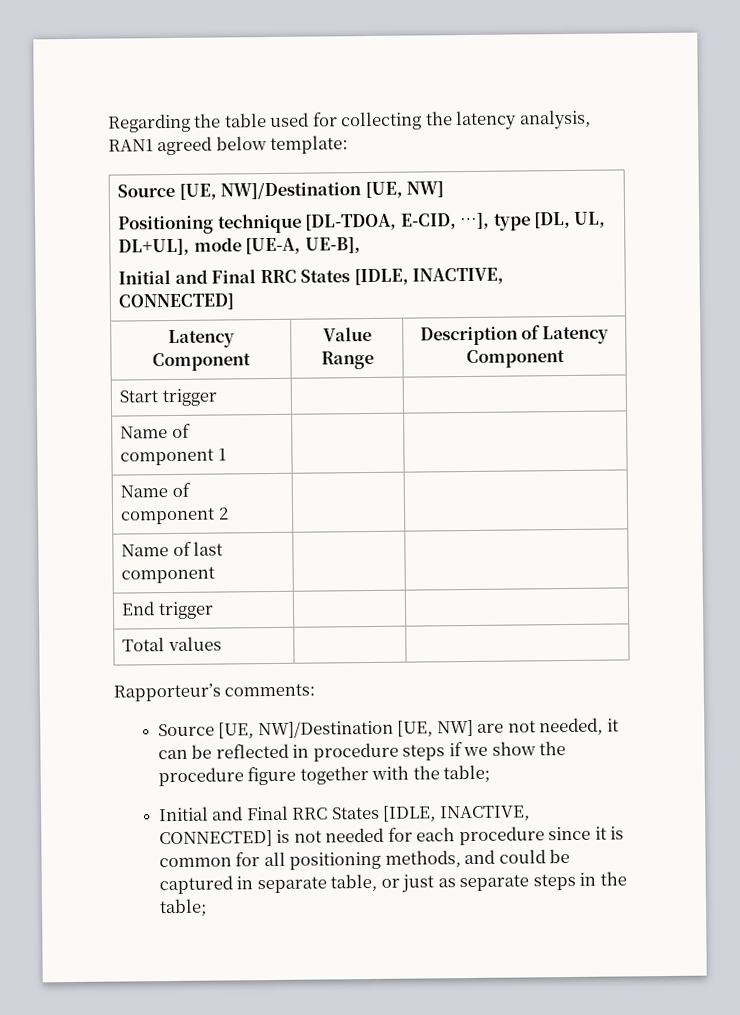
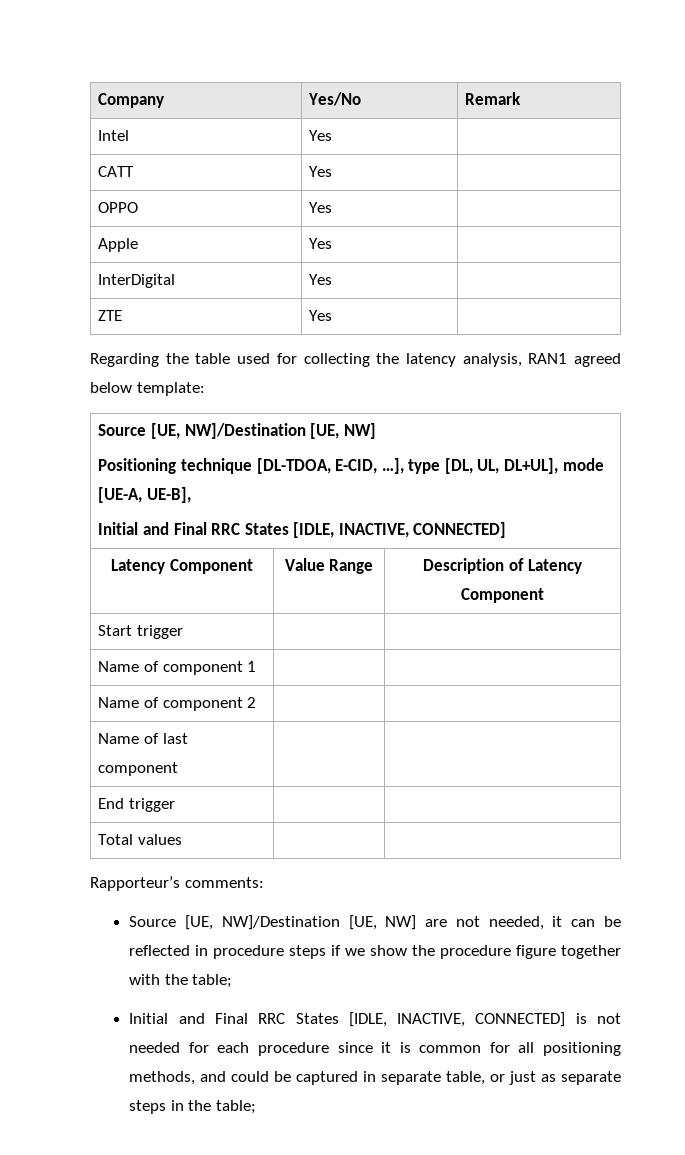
+ Company | Yes/No | Remark
+ Intel | Yes |
+ CATT | Yes |
+ OPPO | Yes |
+ Apple | Yes |
+ InterDigital | Yes |
+ ZTE | Yes |

